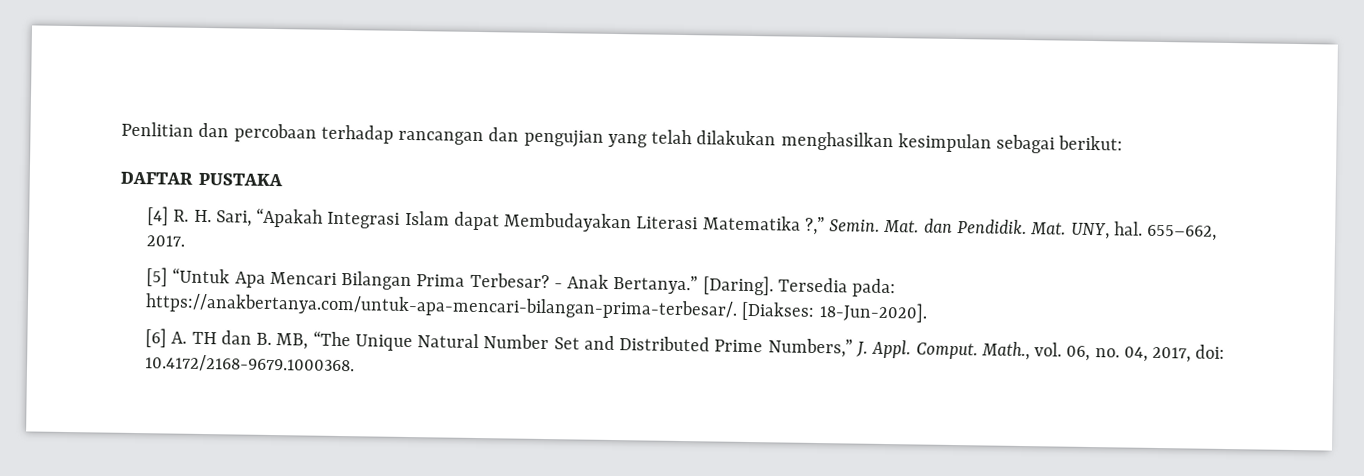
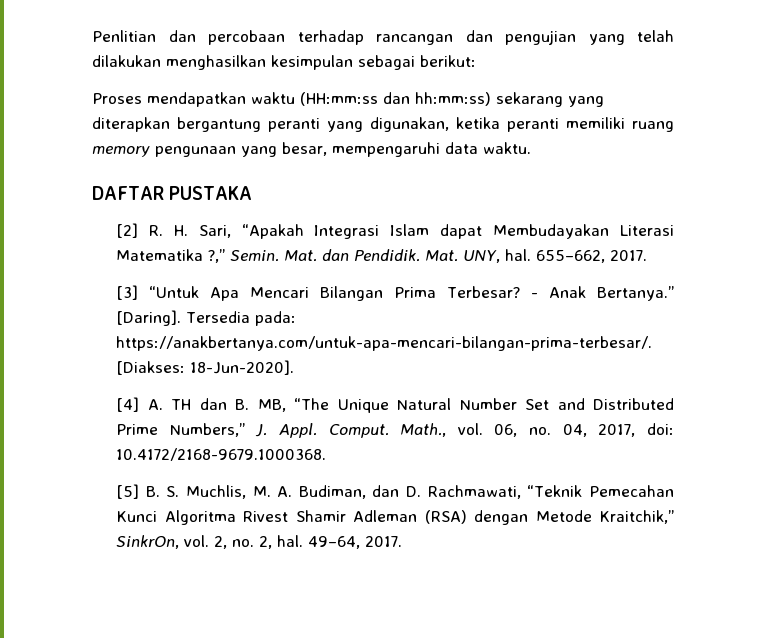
+ Proses mendapatkan waktu (HH:mm:ss dan hh:mm:ss) sekarang yang diterapkan bergantung peranti yang digunakan, ketika peranti memiliki ruang memory pengunaan yang besar, mempengaruhi data waktu.
- [4] R. H. Sari, “Apakah Integrasi Islam dapat Membudayakan Literasi Matematika ?,” Semin.
+ [2] R. H. Sari, “Apakah Integrasi Islam dapat Membudayakan Literasi Matematika ?,” Semin.
- [5] “Untuk Apa Mencari Bilangan Prima Terbesar?
+ [3] “Untuk Apa Mencari Bilangan Prima Terbesar?
- [6] A. TH dan B. MB, “The Unique Natural Number Set and Distributed Prime Numbers,” J. Appl.
+ [4] A. TH dan B. MB, “The Unique Natural Number Set and Distributed Prime Numbers,” J. Appl.
+ [5] B. S. Muchlis, M. A. Budiman, dan D. Rachmawati, “Teknik Pemecahan Kunci Algoritma Rivest Shamir Adleman (RSA) dengan Metode Kraitchik,” SinkrOn, vol. 2, no. 2, hal. 49–64, 2017.

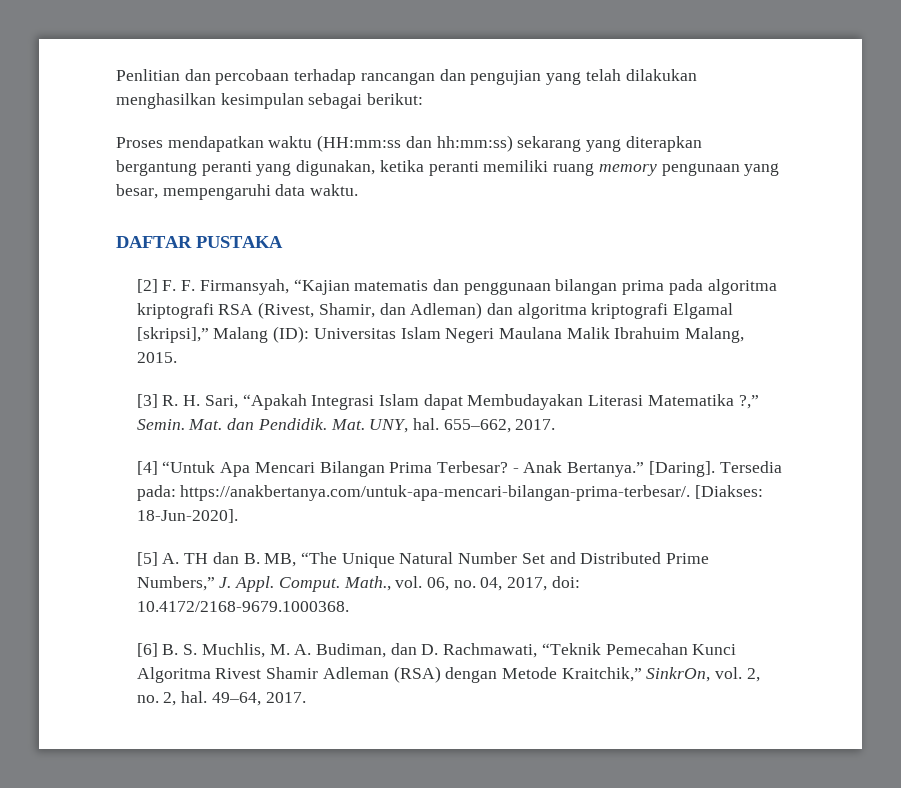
- [2] R. H. Sari, “Apakah Integrasi Islam dapat Membudayakan Literasi Matematika ?,” Semin.
+ [2] F. F. Firmansyah, “Kajian matematis dan penggunaan bilangan prima pada algoritma kriptografi RSA (Rivest, Shamir, dan Adleman) dan algoritma kriptografi Elgamal [skripsi],” Malang (ID): Universitas Islam Negeri Maulana Malik Ibrahuim Malang, 2015.
+ [3] R. H. Sari, “Apakah Integrasi Islam dapat Membudayakan Literasi Matematika ?,” Semin.
- [3] “Untuk Apa Mencari Bilangan Prima Terbesar?
+ [4] “Untuk Apa Mencari Bilangan Prima Terbesar?
- [4] A. TH dan B. MB, “The Unique Natural Number Set and Distributed Prime Numbers,” J. Appl.
+ [5] A. TH dan B. MB, “The Unique Natural Number Set and Distributed Prime Numbers,” J. Appl.
- [5] B. S. Muchlis, M. A. Budiman, dan D. Rachmawati, “Teknik Pemecahan Kunci Algoritma Rivest Shamir Adleman (RSA) dengan Metode Kraitchik,” SinkrOn, vol. 2, no. 2, hal.
+ [6] B. S. Muchlis, M. A. Budiman, dan D. Rachmawati, “Teknik Pemecahan Kunci Algoritma Rivest Shamir Adleman (RSA) dengan Metode Kraitchik,” SinkrOn, vol. 2, no. 2, hal.

